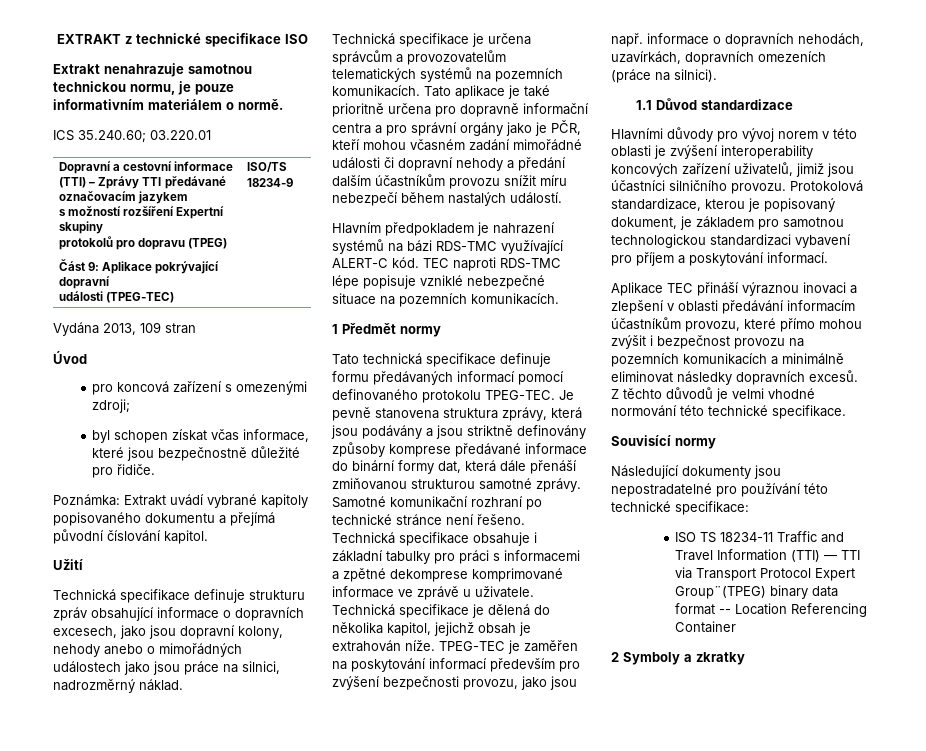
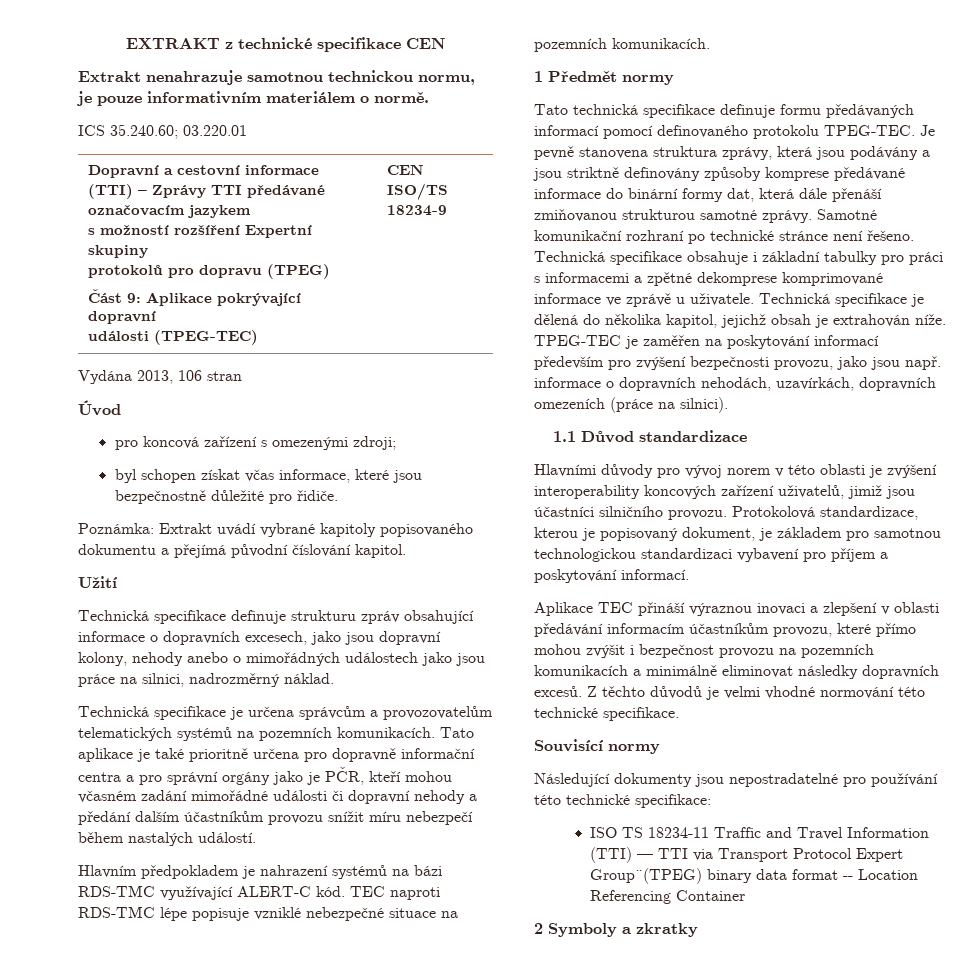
- EXTRAKT z technické specifikace ISO
+ EXTRAKT z technické specifikace CEN
  Dopravní a cestovní informace (TTI) – Zprávy TTI předávané označovacím jazykem
  s možností rozšíření Expertní skupiny
  protokolů pro dopravu (TPEG)
  Část 9: Aplikace pokrývající dopravní
- události (TPEG-TEC) | ISO/TS 18234-9
+ události (TPEG-TEC) | CEN ISO/TS 18234-9
- Vydána 2013, 109 stran
+ Vydána 2013, 106 stran

